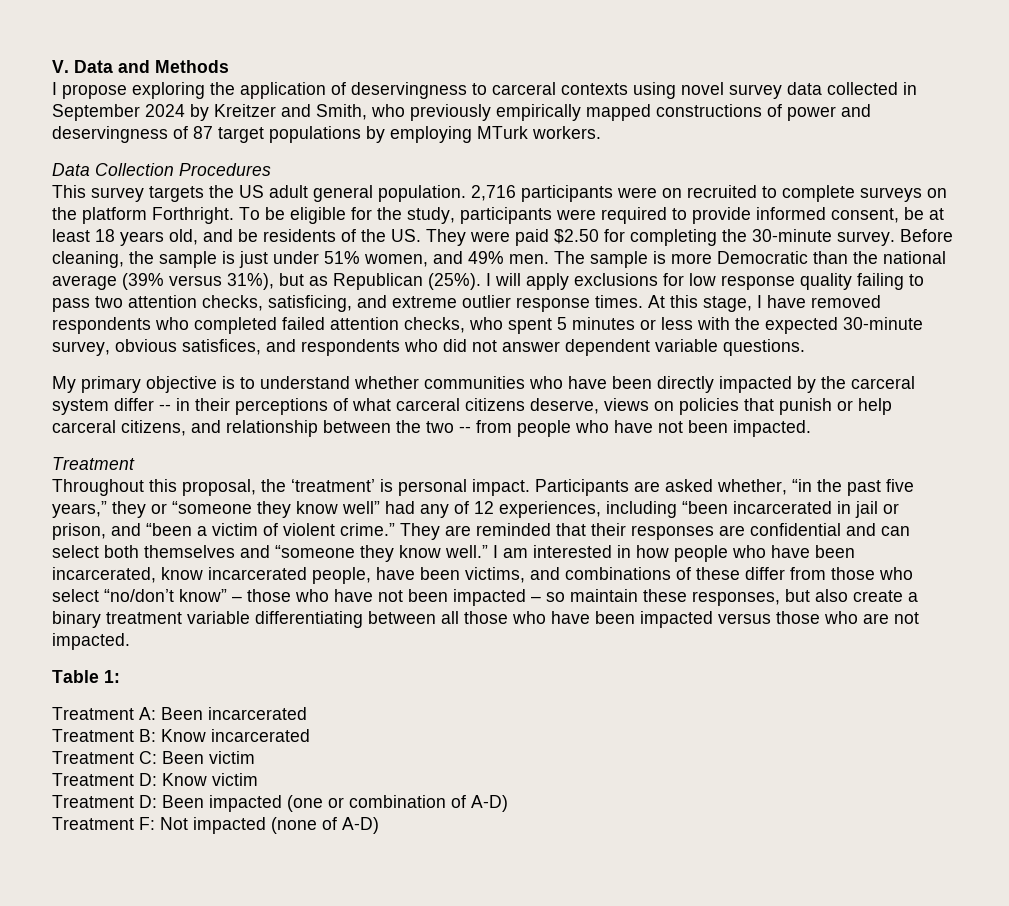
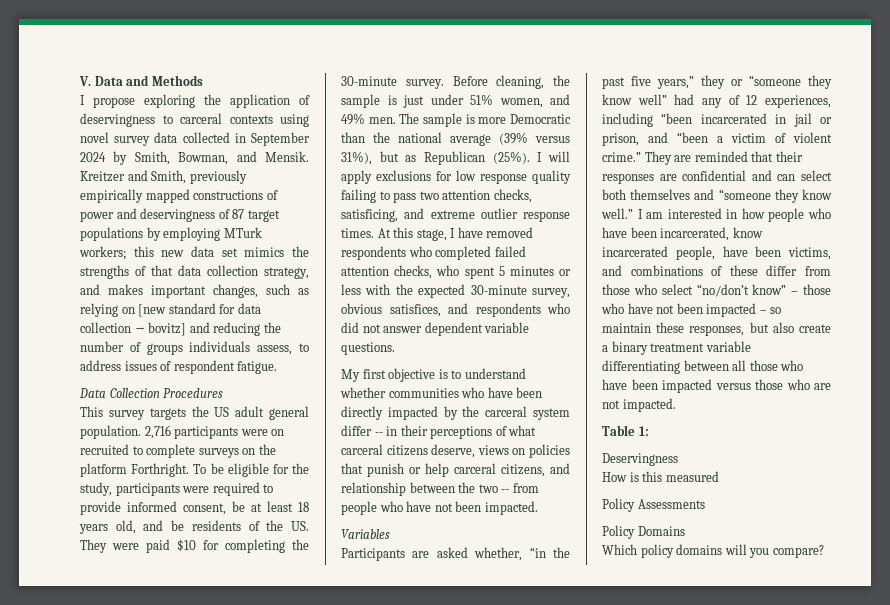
- I propose exploring the application of deservingness to carceral contexts using novel survey data collected in September 2024 by Kreitzer and Smith, who previously empirically mapped constructions of power and deservingness of 87 target populations by employing MTurk workers.
+ I propose exploring the application of deservingness to carceral contexts using novel survey data collected in September 2024 by Smith, Bowman, and Mensik. Kreitzer and Smith, previously empirically mapped constructions of power and deservingness of 87 target populations by employing MTurk workers; this new data set mimics the strengths of that data collection strategy, and makes important changes, such as relying on [new standard for data collection → bovitz] and reducing the number of groups individuals assess, to address issues of respondent fatigue.
- To be eligible for the study, participants were required to provide informed consent, be at least 18 years old, and be residents of the US. They were paid $2.50 for completing the 30-minute survey.
+ To be eligible for the study, participants were required to provide informed consent, be at least 18 years old, and be residents of the US. They were paid $10 for completing the 30-minute survey.
- My primary objective is to understand whether communities who have been directly impacted by the carceral system differ -- in their perceptions of what carceral citizens deserve, views on policies that punish or help carceral citizens, and relationship between the two -- from people who have not been impacted.
- Treatment
- Throughout this proposal, the ‘treatment’ is personal impact. Participants are asked whether, “in the past five years,” they or “someone they know well” had any of 12 experiences, including “been incarcerated in jail or prison, and “been a victim of violent crime.”
+ My first objective is to understand whether communities who have been directly impacted by the carceral system differ -- in their perceptions of what carceral citizens deserve, views on policies that punish or help carceral citizens, and relationship between the two -- from people who have not been impacted.
+ Variables
+ Participants are asked whether, “in the past five years,” they or “someone they know well” had any of 12 experiences, including “been incarcerated in jail or prison, and “been a victim of violent crime.”
- Treatment A: Been incarcerated
- Treatment B: Know incarcerated
- Treatment C: Been victim
- Treatment D: Know victim
- Treatment D: Been impacted (one or combination of A-D)
- Treatment F: Not impacted (none of A-D)
+ Deservingness
+ How is this measured
+ Policy Assessments
+ Policy Domains
+ Which policy domains will you compare?

